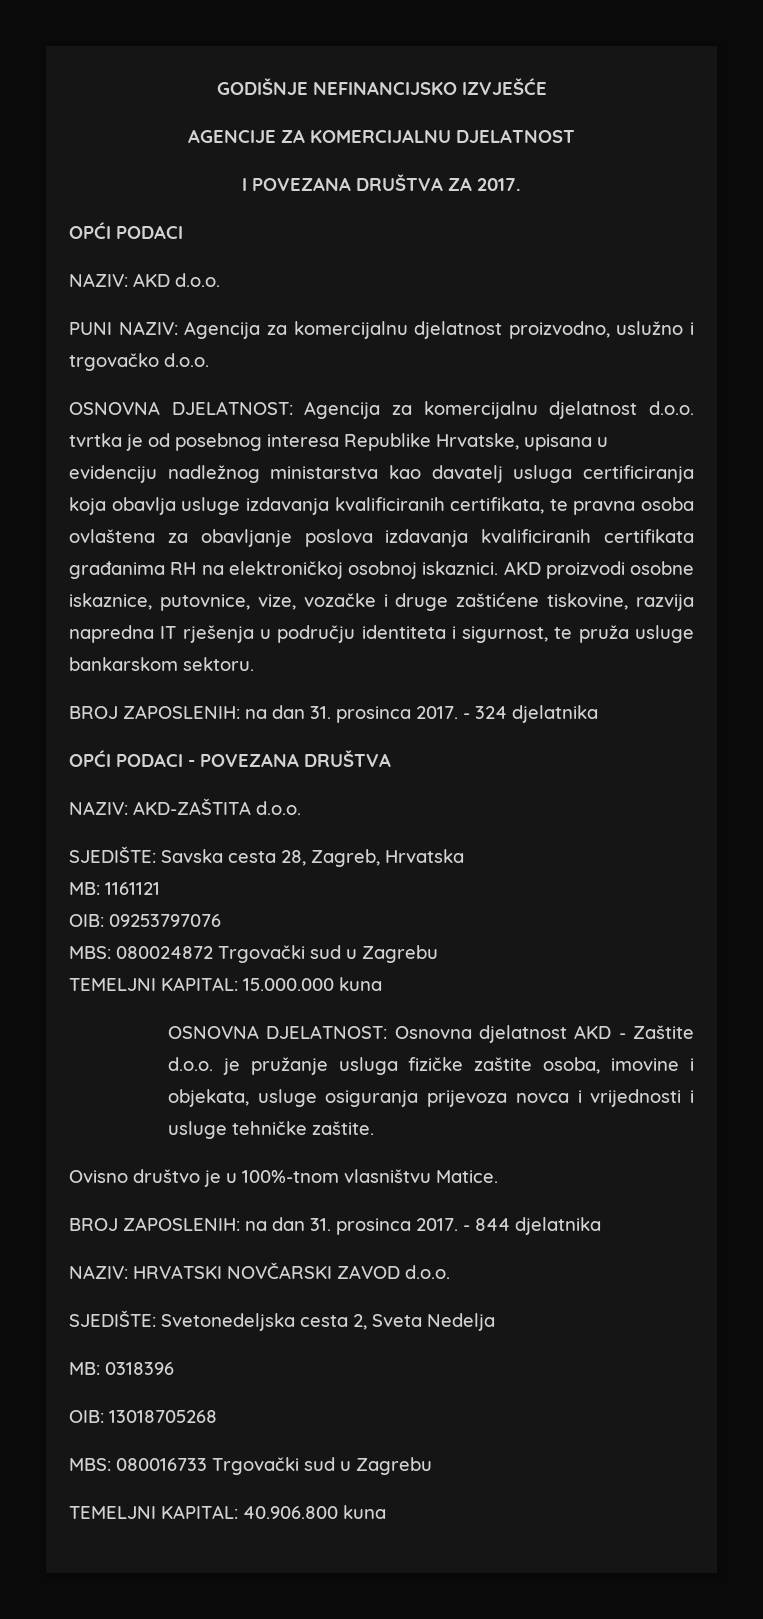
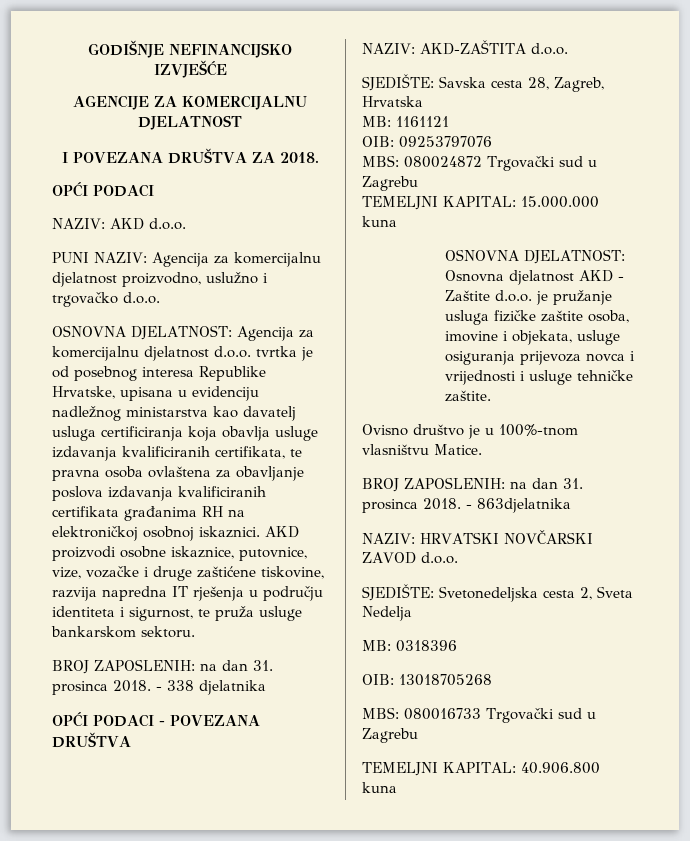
- I POVEZANA DRUŠTVA ZA 2017.
+ I POVEZANA DRUŠTVA ZA 2018.
- BROJ ZAPOSLENIH: na dan 31. prosinca 2017. - 324 djelatnika
+ BROJ ZAPOSLENIH: na dan 31. prosinca 2018. - 338 djelatnika
- BROJ ZAPOSLENIH: na dan 31. prosinca 2017. - 844 djelatnika
+ BROJ ZAPOSLENIH: na dan 31. prosinca 2018. - 863djelatnika

